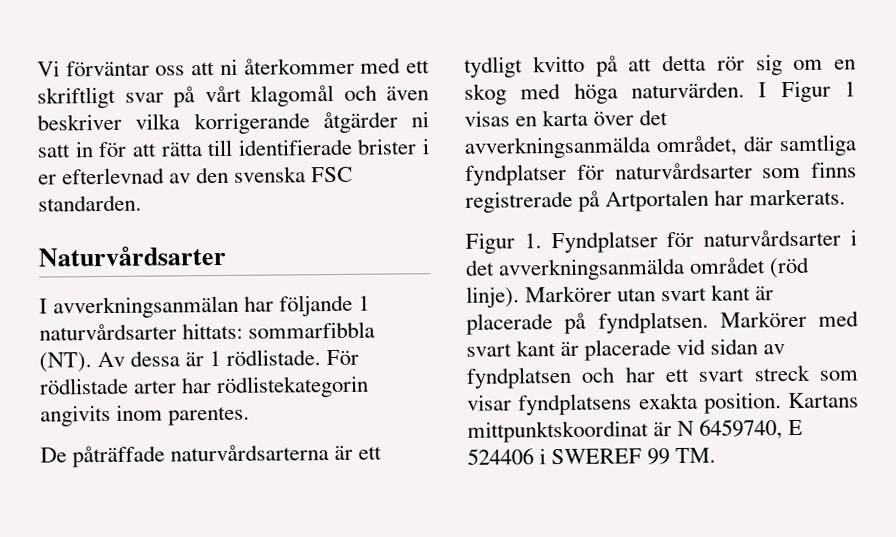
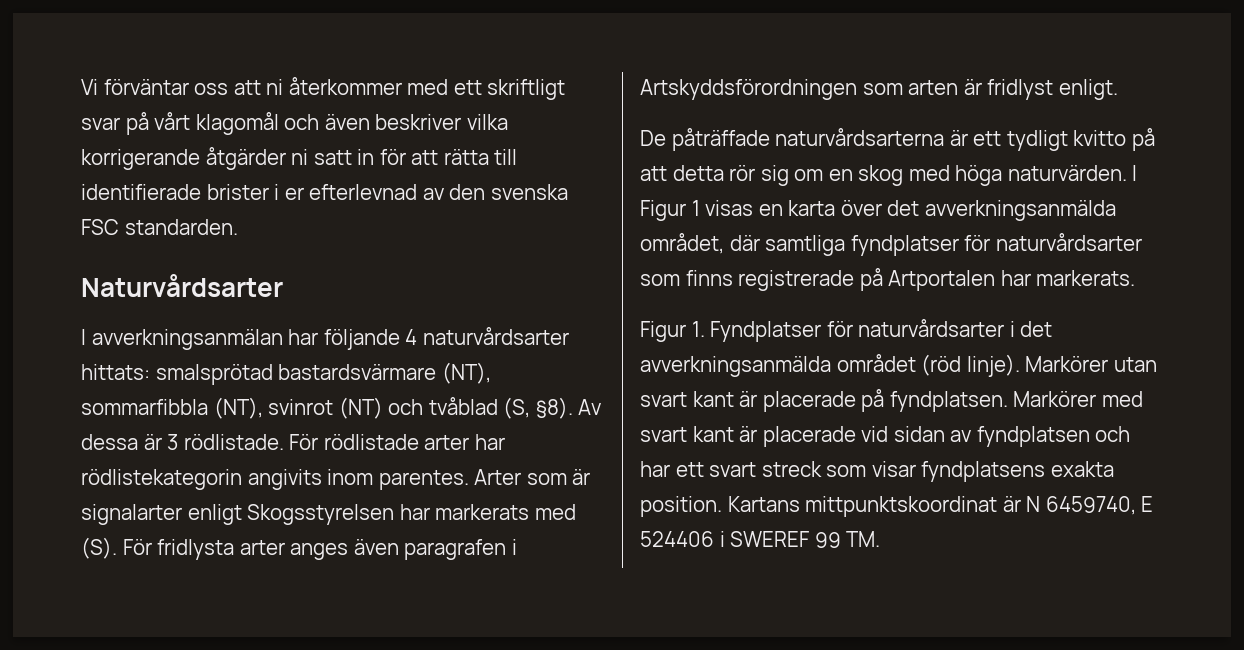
- I avverkningsanmälan har följande 1 naturvårdsarter hittats: sommarfibbla (NT). Av dessa är 1 rödlistade.
+ I avverkningsanmälan har följande 4 naturvårdsarter hittats: smalsprötad bastardsvärmare (NT), sommarfibbla (NT), svinrot (NT) och tvåblad (S, §8). Av dessa är 3 rödlistade.
+ Arter som är signalarter enligt Skogsstyrelsen har markerats med (S). För fridlysta arter anges även paragrafen i Artskyddsförordningen som arten är fridlyst enligt.

